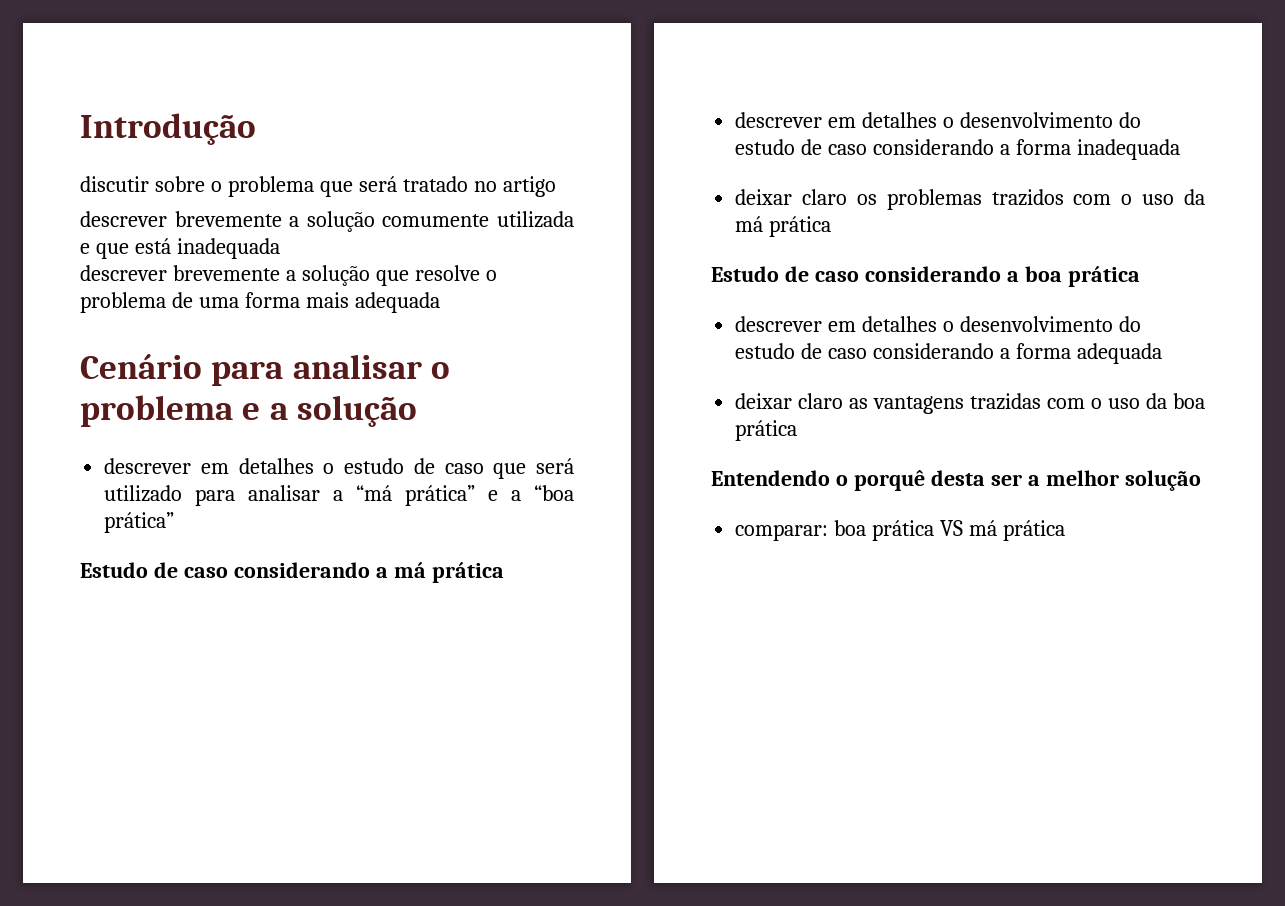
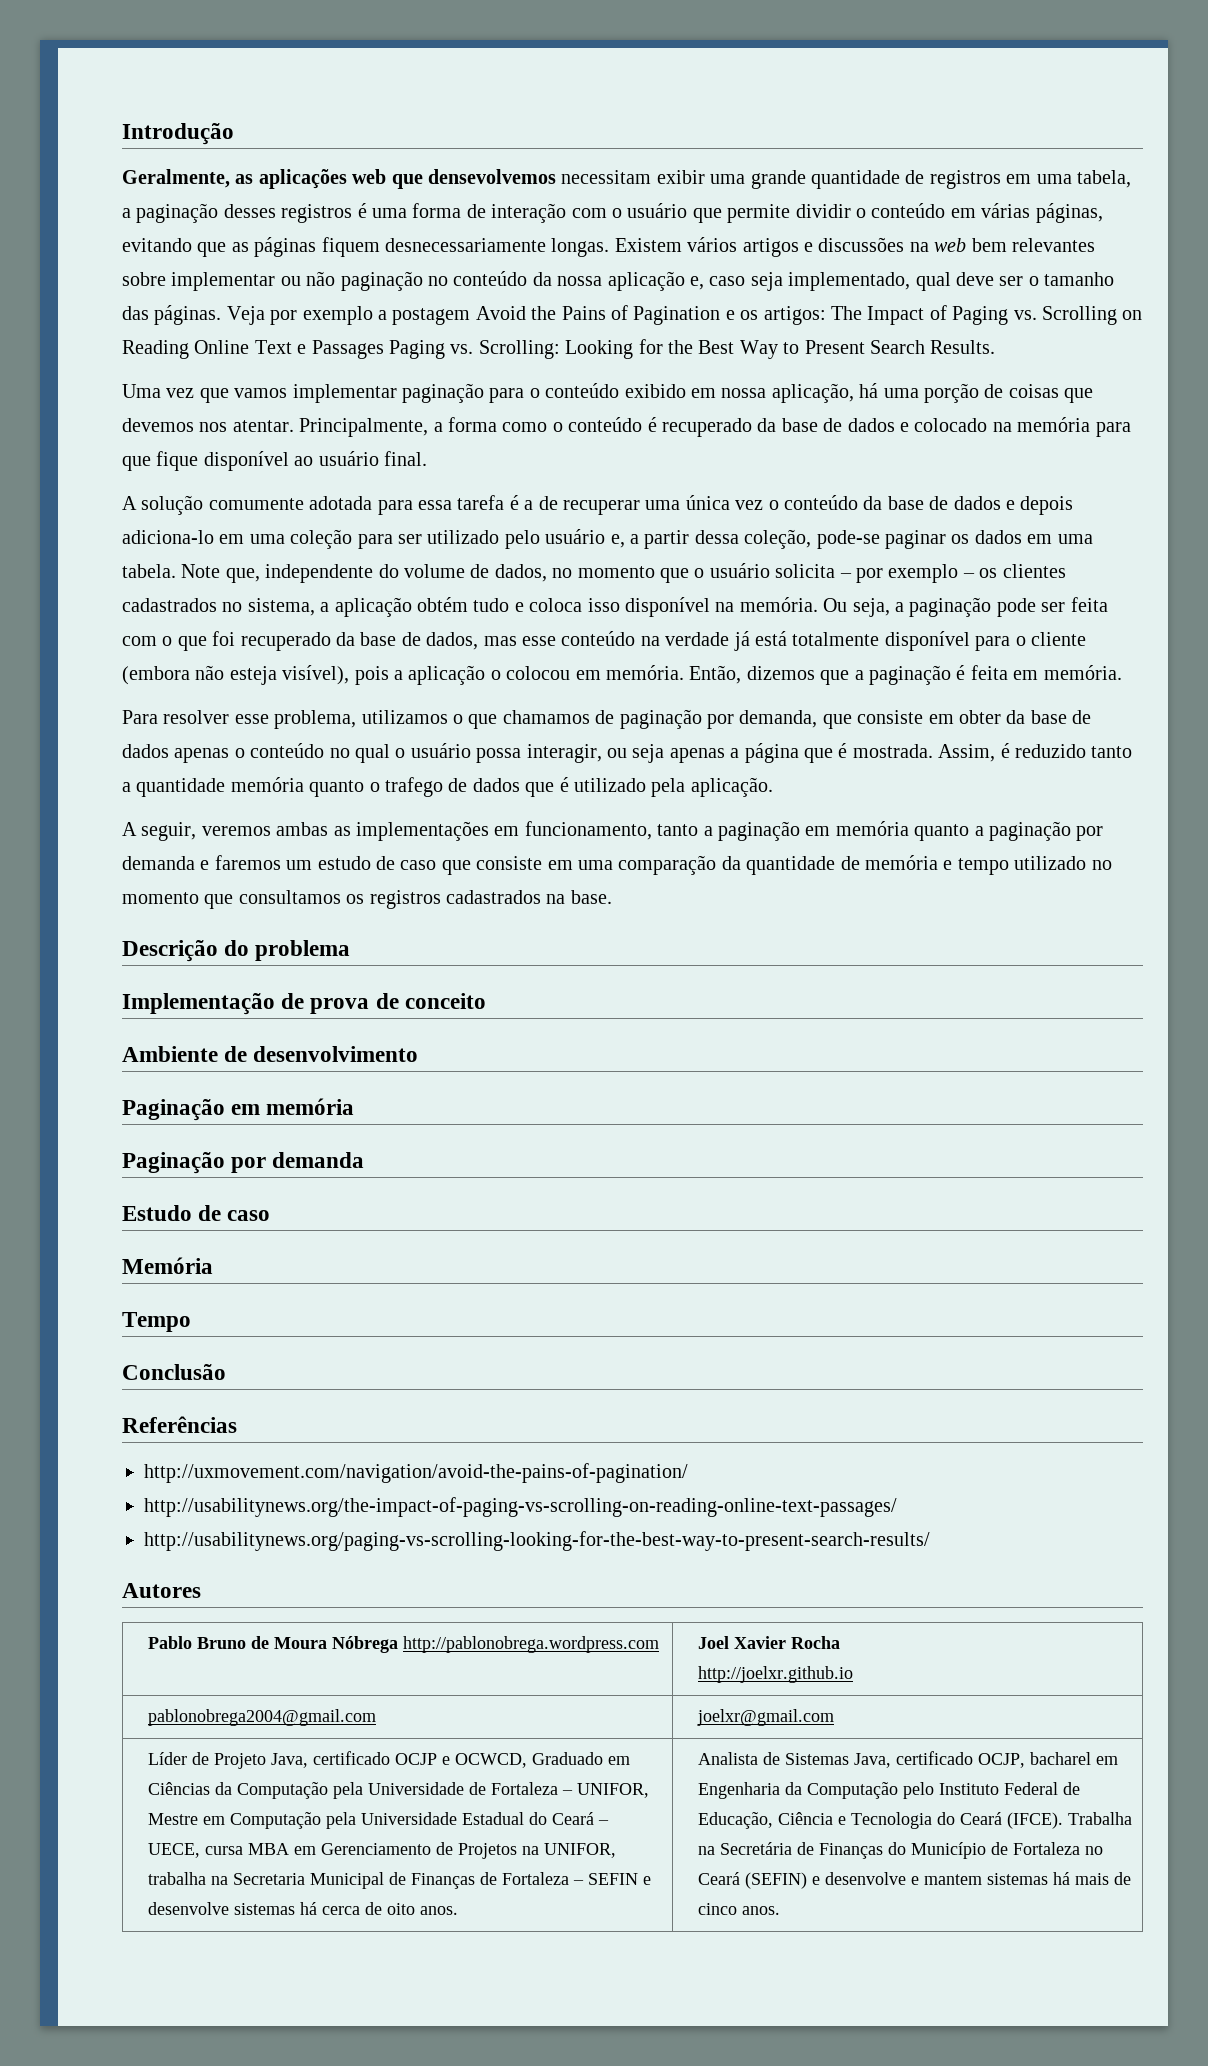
- discutir sobre o problema que será tratado no artigo
- descrever brevemente a solução comumente utilizada e que está inadequada
- descrever brevemente a solução que resolve o problema de uma forma mais adequada
- Cenário para analisar o problema e a solução
- descrever em detalhes o estudo de caso que será utilizado para analisar a “má prática” e a “boa prática”
- Estudo de caso considerando a má prática
- descrever em detalhes o desenvolvimento do estudo de caso considerando a forma inadequada
- deixar claro os problemas trazidos com o uso da má prática
- Estudo de caso considerando a boa prática
- descrever em detalhes o desenvolvimento do estudo de caso considerando a forma adequada
- deixar claro as vantagens trazidas com o uso da boa prática
- Entendendo o porquê desta ser a melhor solução
- comparar: boa prática VS má prática
+ Geralmente, as aplicações web que densevolvemos necessitam exibir uma grande quantidade de registros em uma tabela, a paginação desses registros é uma forma de interação com o usuário que permite dividir o conteúdo em várias páginas, evitando que as páginas fiquem desnecessariamente longas. Existem vários artigos e discussões na web bem relevantes sobre implementar ou não paginação no conteúdo da nossa aplicação e, caso seja implementado, qual deve ser o tamanho das páginas. Veja por exemplo a postagem Avoid the Pains of Pagination e os artigos: The Impact of Paging vs. Scrolling on Reading Online Text e Passages Paging vs. Scrolling: Looking for the Best Way to Present Search Results.
+ Uma vez que vamos implementar paginação para o conteúdo exibido em nossa aplicação, há uma porção de coisas que devemos nos atentar. Principalmente, a forma como o conteúdo é recuperado da base de dados e colocado na memória para que fique disponível ao usuário final.
+ A solução comumente adotada para essa tarefa é a de recuperar uma única vez o conteúdo da base de dados e depois adiciona-lo em uma coleção para ser utilizado pelo usuário e, a partir dessa coleção, pode-se paginar os dados em uma tabela. Note que, independente do volume de dados, no momento que o usuário solicita – por exemplo – os clientes cadastrados no sistema, a aplicação obtém tudo e coloca isso disponível na memória. Ou seja, a paginação pode ser feita com o que foi recuperado da base de dados, mas esse conteúdo na verdade já está totalmente disponível para o cliente (embora não esteja visível), pois a aplicação o colocou em memória. Então, dizemos que a paginação é feita em memória.
+ Para resolver esse problema, utilizamos o que chamamos de paginação por demanda, que consiste em obter da base de dados apenas o conteúdo no qual o usuário possa interagir, ou seja apenas a página que é mostrada. Assim, é reduzido tanto a quantidade memória quanto o trafego de dados que é utilizado pela aplicação.
+ A seguir, veremos ambas as implementações em funcionamento, tanto a paginação em memória quanto a paginação por demanda e faremos um estudo de caso que consiste em uma comparação da quantidade de memória e tempo utilizado no momento que consultamos os registros cadastrados na base.
+ Descrição do problema
+ Implementação de prova de conceito
+ Ambiente de desenvolvimento
+ Paginação em memória
+ Paginação por demanda
+ Estudo de caso
+ Memória
+ Tempo
+ Conclusão
+ Referências
+ http://uxmovement.com/navigation/avoid-the-pains-of-pagination/
+ http://usabilitynews.org/the-impact-of-paging-vs-scrolling-on-reading-online-text-passages/
+ http://usabilitynews.org/paging-vs-scrolling-looking-for-the-best-way-to-present-search-results/
+ Autores
+ Pablo Bruno de Moura Nóbrega http://pablonobrega.wordpress.com | Joel Xavier Rocha
+ http://joelxr.github.io
+ pablonobrega2004@gmail.com | joelxr@gmail.com
+ Líder de Projeto Java, certificado OCJP e OCWCD, Graduado em Ciências da Computação pela Universidade de Fortaleza – UNIFOR, Mestre em Computação pela Universidade Estadual do Ceará – UECE, cursa MBA em Gerenciamento de Projetos na UNIFOR, trabalha na Secretaria Municipal de Finanças de Fortaleza – SEFIN e desenvolve sistemas há cerca de oito anos. | Analista de Sistemas Java, certificado OCJP, bacharel em Engenharia da Computação pelo Instituto Federal de Educação, Ciência e Tecnologia do Ceará (IFCE). Trabalha na Secretária de Finanças do Município de Fortaleza no Ceará (SEFIN) e desenvolve e mantem sistemas há mais de cinco anos.

